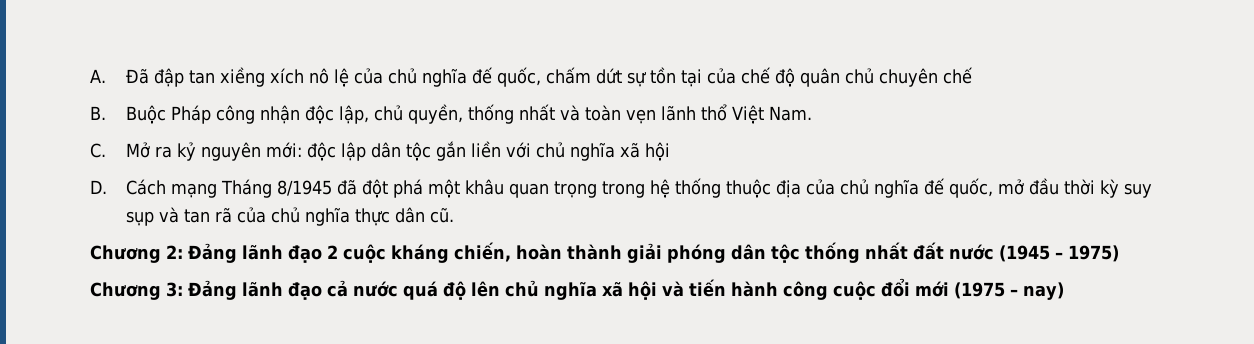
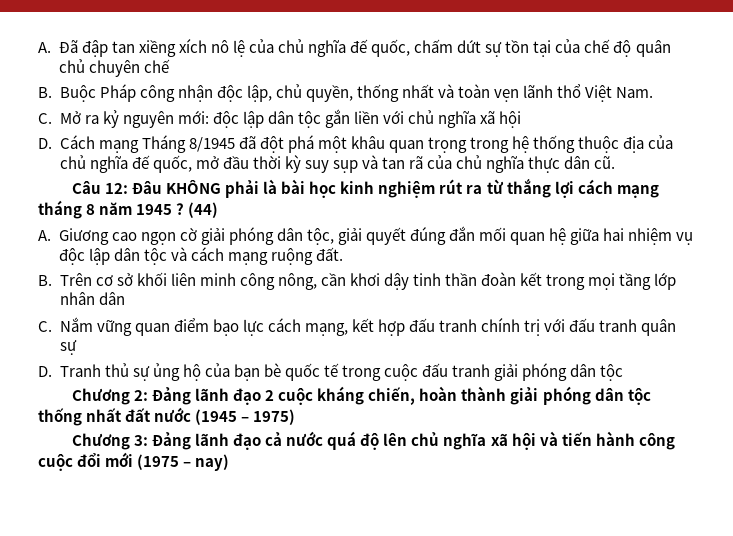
+ Câu 12: Đâu KHÔNG phải là bài học kinh nghiệm rút ra từ thắng lợi cách mạng tháng 8 năm 1945 ? (44)
+ A. Giương cao ngọn cờ giải phóng dân tộc, giải quyết đúng đắn mối quan hệ giữa hai nhiệm vụ độc lập dân tộc và cách mạng ruộng đất.
+ B. Trên cơ sở khối liên minh công nông, cần khơi dậy tinh thần đoàn kết trong mọi tầng lớp nhân dân
+ C. Nắm vững quan điểm bạo lực cách mạng, kết hợp đấu tranh chính trị với đấu tranh quân sự
+ D. Tranh thủ sự ủng hộ của bạn bè quốc tế trong cuộc đấu tranh giải phóng dân tộc

